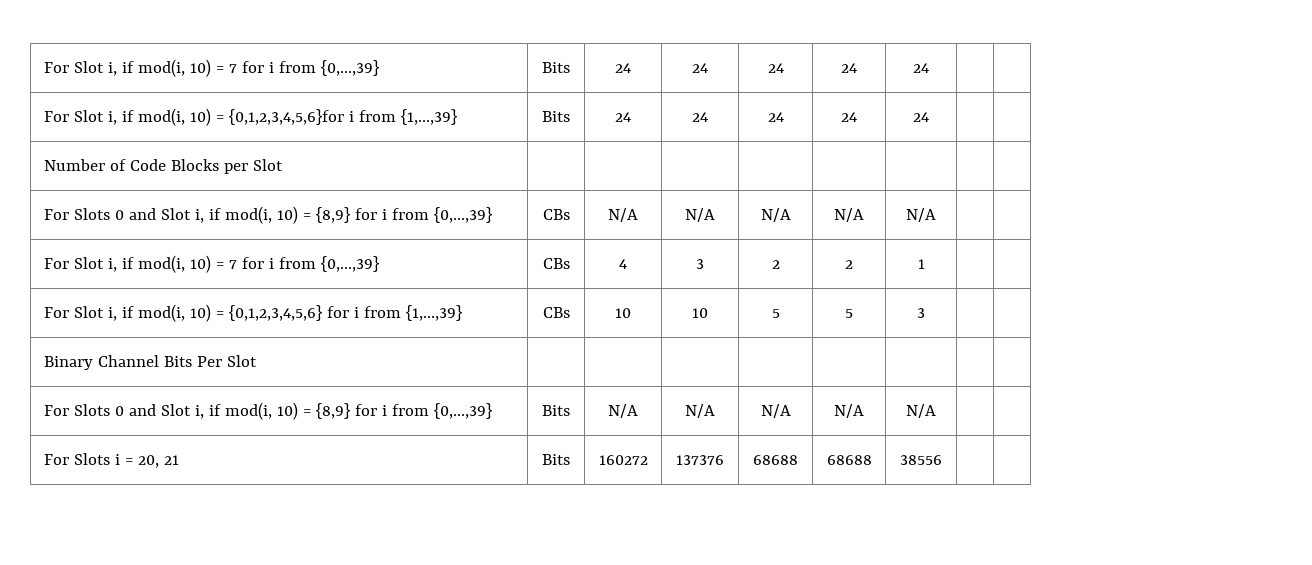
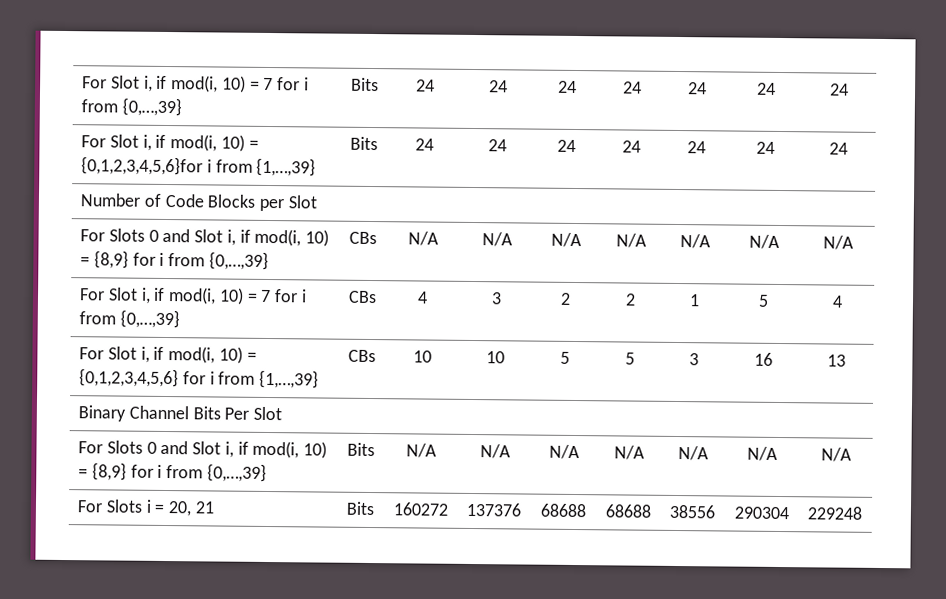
- For Slot i, if mod(i, 10) = 7 for i from {0,…,39} | Bits | 24 | 24 | 24 | 24 | 24 | |
+ For Slot i, if mod(i, 10) = 7 for i from {0,…,39} | Bits | 24 | 24 | 24 | 24 | 24 | 24 | 24
- For Slot i, if mod(i, 10) = {0,1,2,3,4,5,6}for i from {1,…,39} | Bits | 24 | 24 | 24 | 24 | 24 | |
+ For Slot i, if mod(i, 10) = {0,1,2,3,4,5,6}for i from {1,…,39} | Bits | 24 | 24 | 24 | 24 | 24 | 24 | 24
- For Slots 0 and Slot i, if mod(i, 10) = {8,9} for i from {0,…,39} | CBs | N/A | N/A | N/A | N/A | N/A | |
+ For Slots 0 and Slot i, if mod(i, 10) = {8,9} for i from {0,…,39} | CBs | N/A | N/A | N/A | N/A | N/A | N/A | N/A
- For Slot i, if mod(i, 10) = 7 for i from {0,…,39} | CBs | 4 | 3 | 2 | 2 | 1 | |
+ For Slot i, if mod(i, 10) = 7 for i from {0,…,39} | CBs | 4 | 3 | 2 | 2 | 1 | 5 | 4
- For Slot i, if mod(i, 10) = {0,1,2,3,4,5,6} for i from {1,…,39} | CBs | 10 | 10 | 5 | 5 | 3 | |
+ For Slot i, if mod(i, 10) = {0,1,2,3,4,5,6} for i from {1,…,39} | CBs | 10 | 10 | 5 | 5 | 3 | 16 | 13
- For Slots 0 and Slot i, if mod(i, 10) = {8,9} for i from {0,…,39} | Bits | N/A | N/A | N/A | N/A | N/A | |
+ For Slots 0 and Slot i, if mod(i, 10) = {8,9} for i from {0,…,39} | Bits | N/A | N/A | N/A | N/A | N/A | N/A | N/A
- For Slots i = 20, 21 | Bits | 160272 | 137376 | 68688 | 68688 | 38556 | |
+ For Slots i = 20, 21 | Bits | 160272 | 137376 | 68688 | 68688 | 38556 | 290304 | 229248

